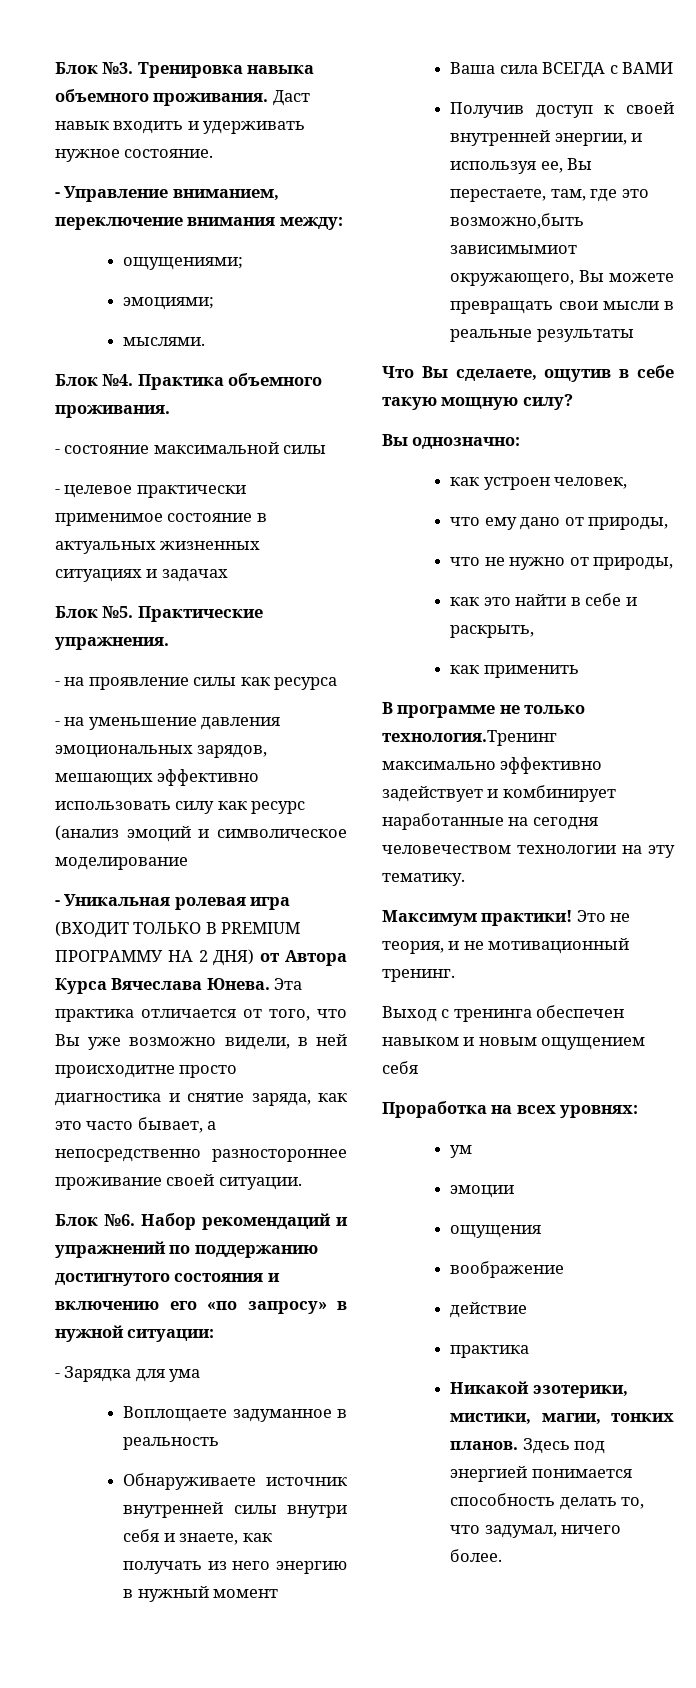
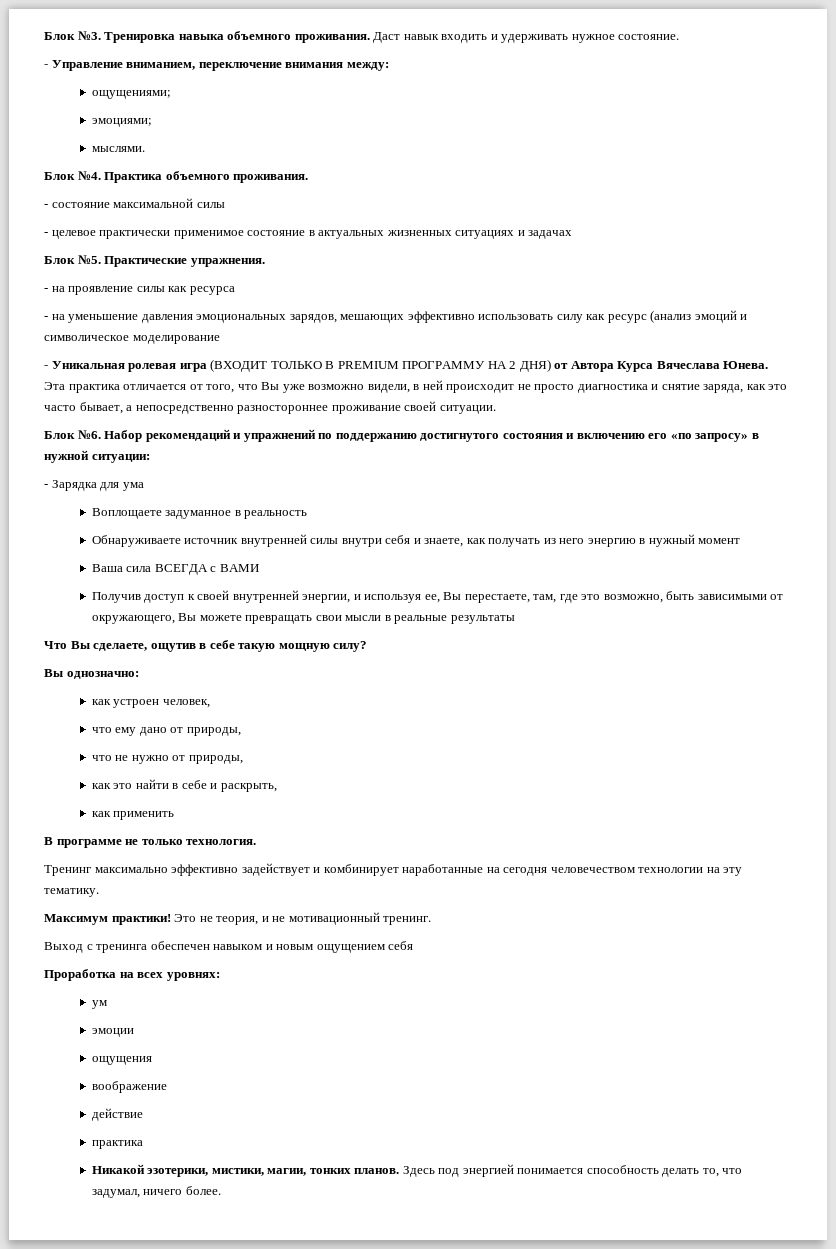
- Эта практика отличается от того, что Вы уже возможно видели, в ней происходитне просто диагностика и снятие заряда, как это часто бывает, а непосредственно разностороннее проживание своей ситуации.
+ Эта практика отличается от того, что Вы уже возможно видели, в ней происходит не просто диагностика и снятие заряда, как это часто бывает, а непосредственно разностороннее проживание своей ситуации.
- Получив доступ к своей внутренней энергии, и используя ее, Вы перестаете, там, где это возможно,быть зависимымиот окружающего, Вы можете превращать свои мысли в реальные результаты
+ Получив доступ к своей внутренней энергии, и используя ее, Вы перестаете, там, где это возможно, быть зависимыми от окружающего, Вы можете превращать свои мысли в реальные результаты
- В программе не только технология.Тренинг максимально эффективно задействует и комбинирует наработанные на сегодня человечеством технологии на эту тематику.
+ В программе не только технология.
+ Тренинг максимально эффективно задействует и комбинирует наработанные на сегодня человечеством технологии на эту тематику.

